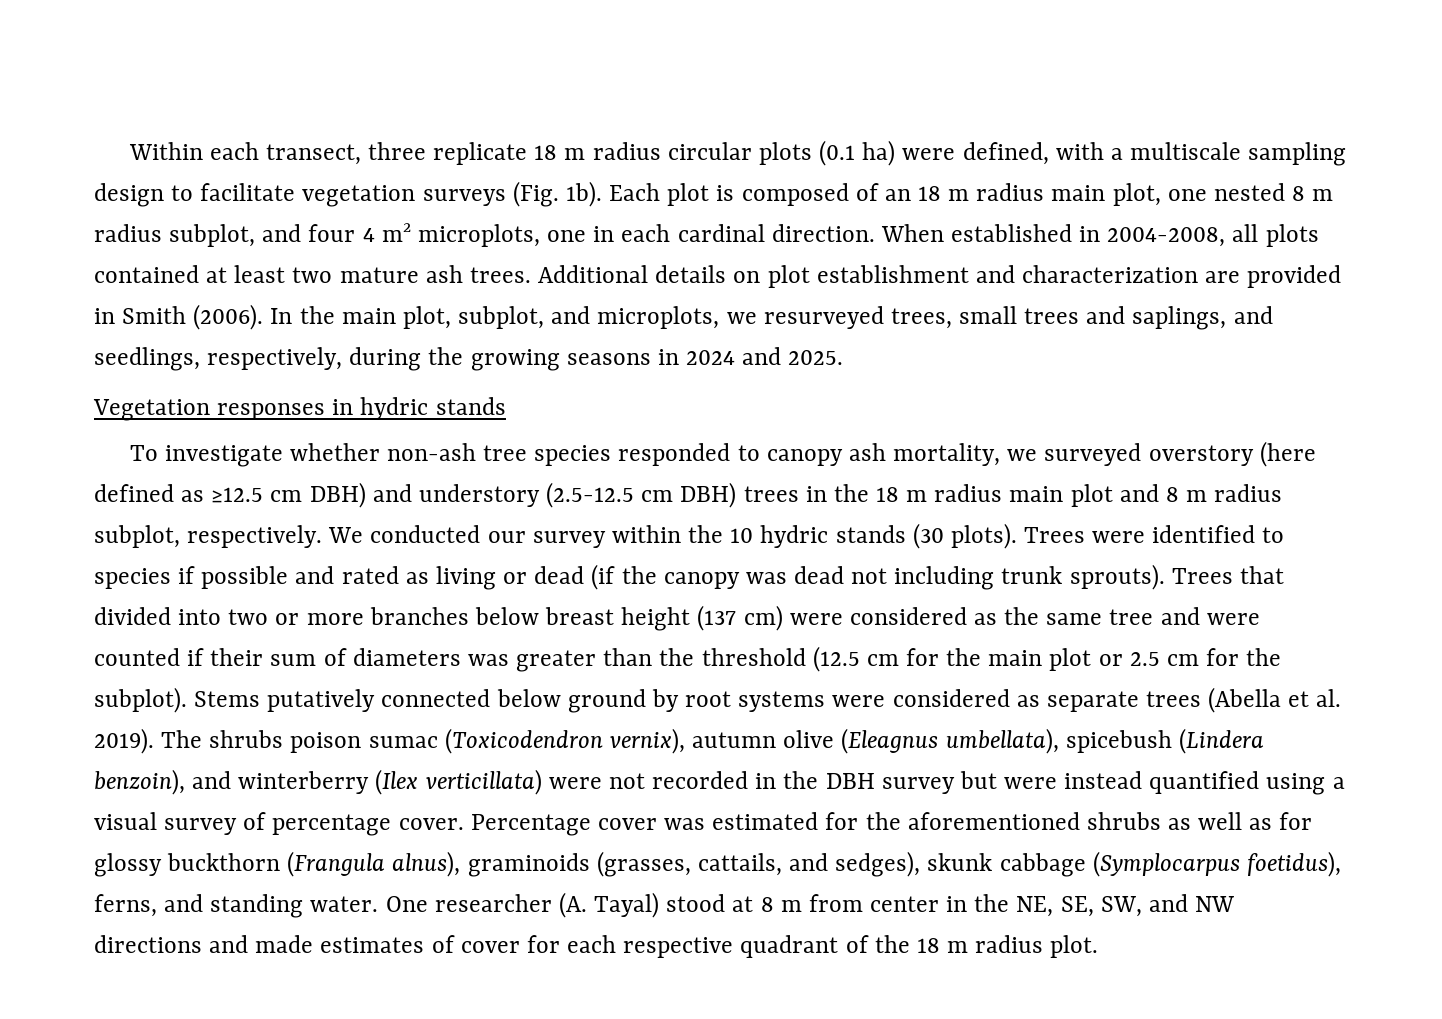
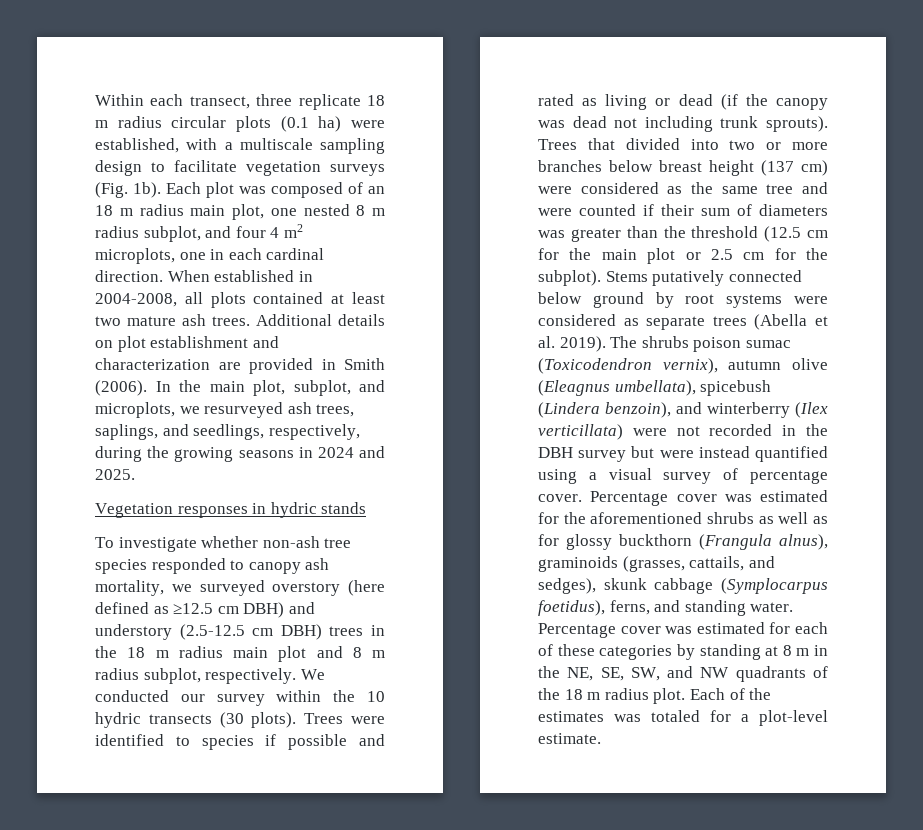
- Within each transect, three replicate 18 m radius circular plots (0.1 ha) were defined, with a multiscale sampling design to facilitate vegetation surveys (Fig. 1b).
+ Within each transect, three replicate 18 m radius circular plots (0.1 ha) were established, with a multiscale sampling design to facilitate vegetation surveys (Fig. 1b).
- Each plot is composed of an 18 m radius main plot, one nested 8 m radius subplot, and four 4 m2 microplots, one in each cardinal direction.
+ Each plot was composed of an 18 m radius main plot, one nested 8 m radius subplot, and four 4 m2 microplots, one in each cardinal direction.
- In the main plot, subplot, and microplots, we resurveyed trees, small trees and saplings, and seedlings, respectively, during the growing seasons in 2024 and 2025.
+ In the main plot, subplot, and microplots, we resurveyed ash trees, saplings, and seedlings, respectively, during the growing seasons in 2024 and 2025.
- We conducted our survey within the 10 hydric stands (30 plots).
+ We conducted our survey within the 10 hydric transects (30 plots).
- One researcher (A. Tayal) stood at 8 m from center in the NE, SE, SW, and NW directions and made estimates of cover for each respective quadrant of the 18 m radius plot.
+ Percentage cover was estimated for each of these categories by standing at 8 m in the NE, SE, SW, and NW quadrants of the 18 m radius plot.
+ Each of the estimates was totaled for a plot-level estimate.

